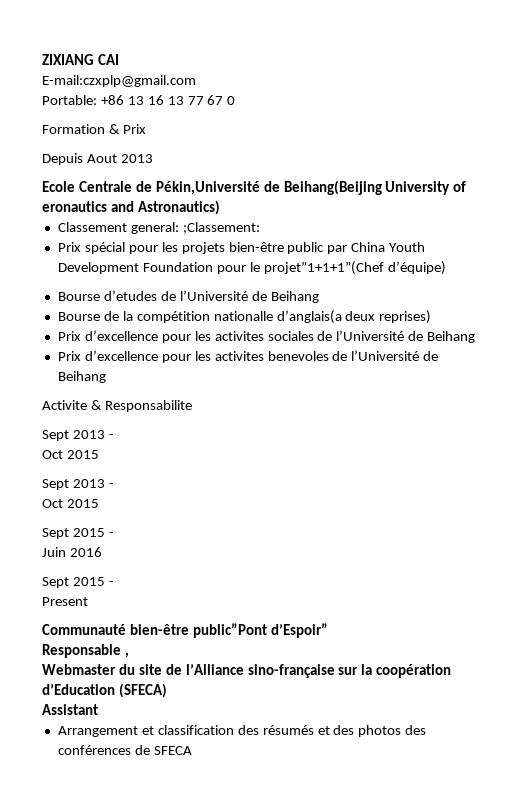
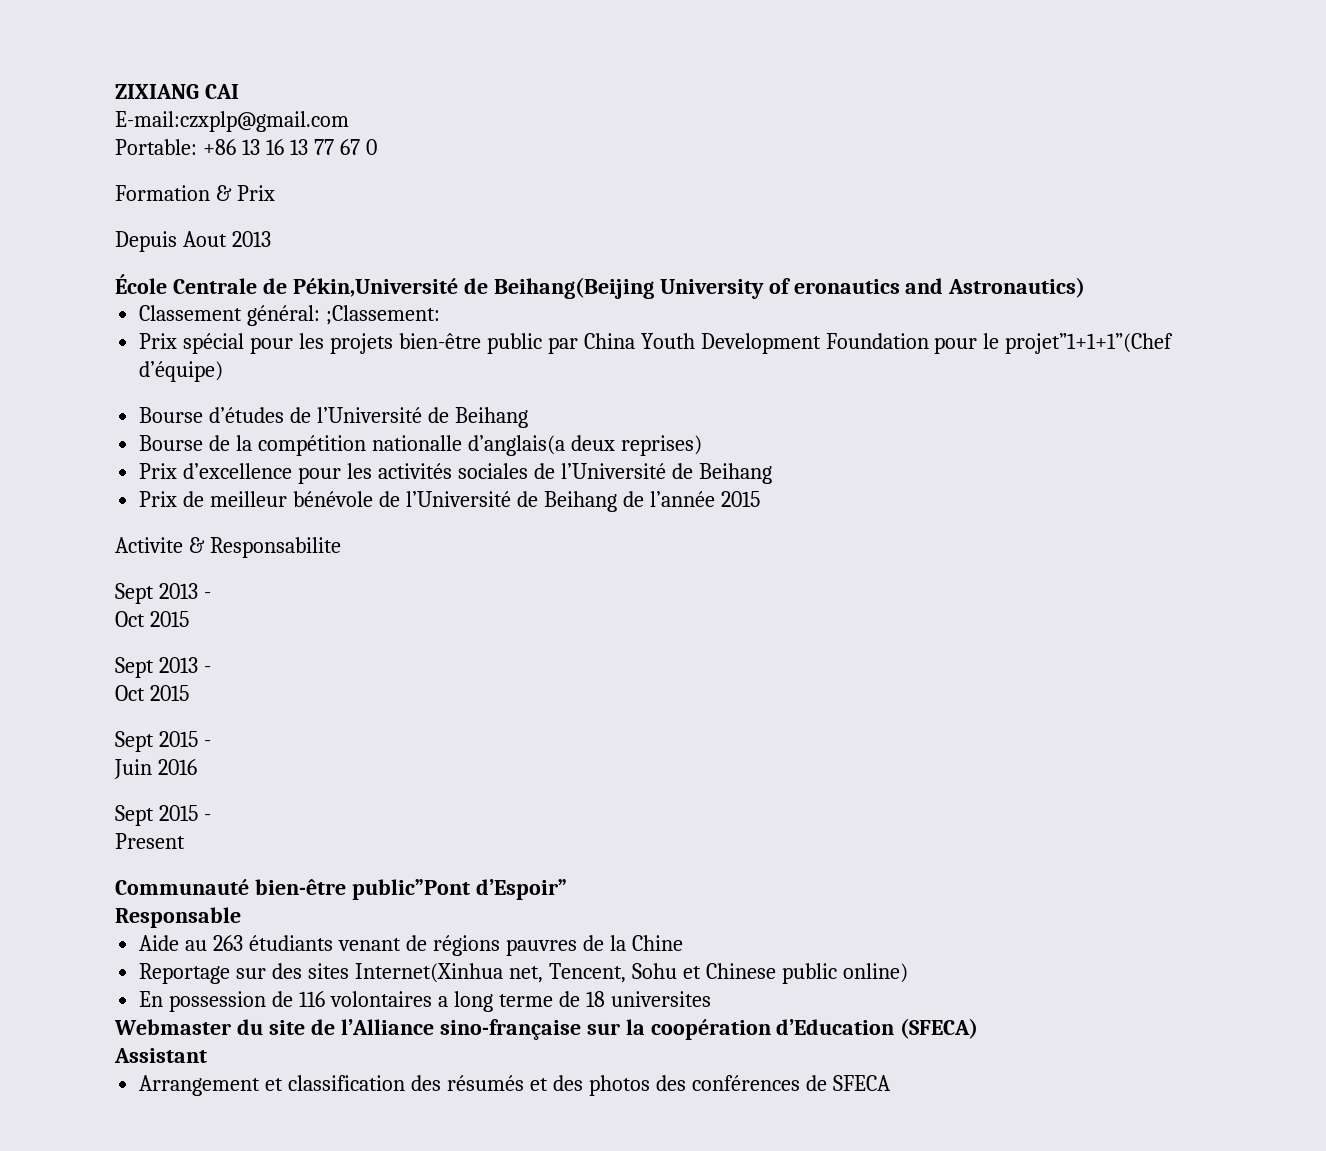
- Ecole Centrale de Pékin,Université de Beihang(Beijing University of eronautics and Astronautics)
+ École Centrale de Pékin,Université de Beihang(Beijing University of eronautics and Astronautics)
- Classement general: ;Classement:
+ Classement général: ;Classement:
- Bourse d’etudes de l’Université de Beihang
+ Bourse d’études de l’Université de Beihang
- Prix d’excellence pour les activites sociales de l’Université de Beihang
+ Prix d’excellence pour les activités sociales de l’Université de Beihang
- Prix d’excellence pour les activites benevoles de l’Université de Beihang
+ Prix de meilleur bénévole de l’Université de Beihang de l’année 2015
- Responsable ,
+ Responsable
+ Aide au 263 étudiants venant de régions pauvres de la Chine
+ Reportage sur des sites Internet(Xinhua net, Tencent, Sohu et Chinese public online)
+ En possession de 116 volontaires a long terme de 18 universites

